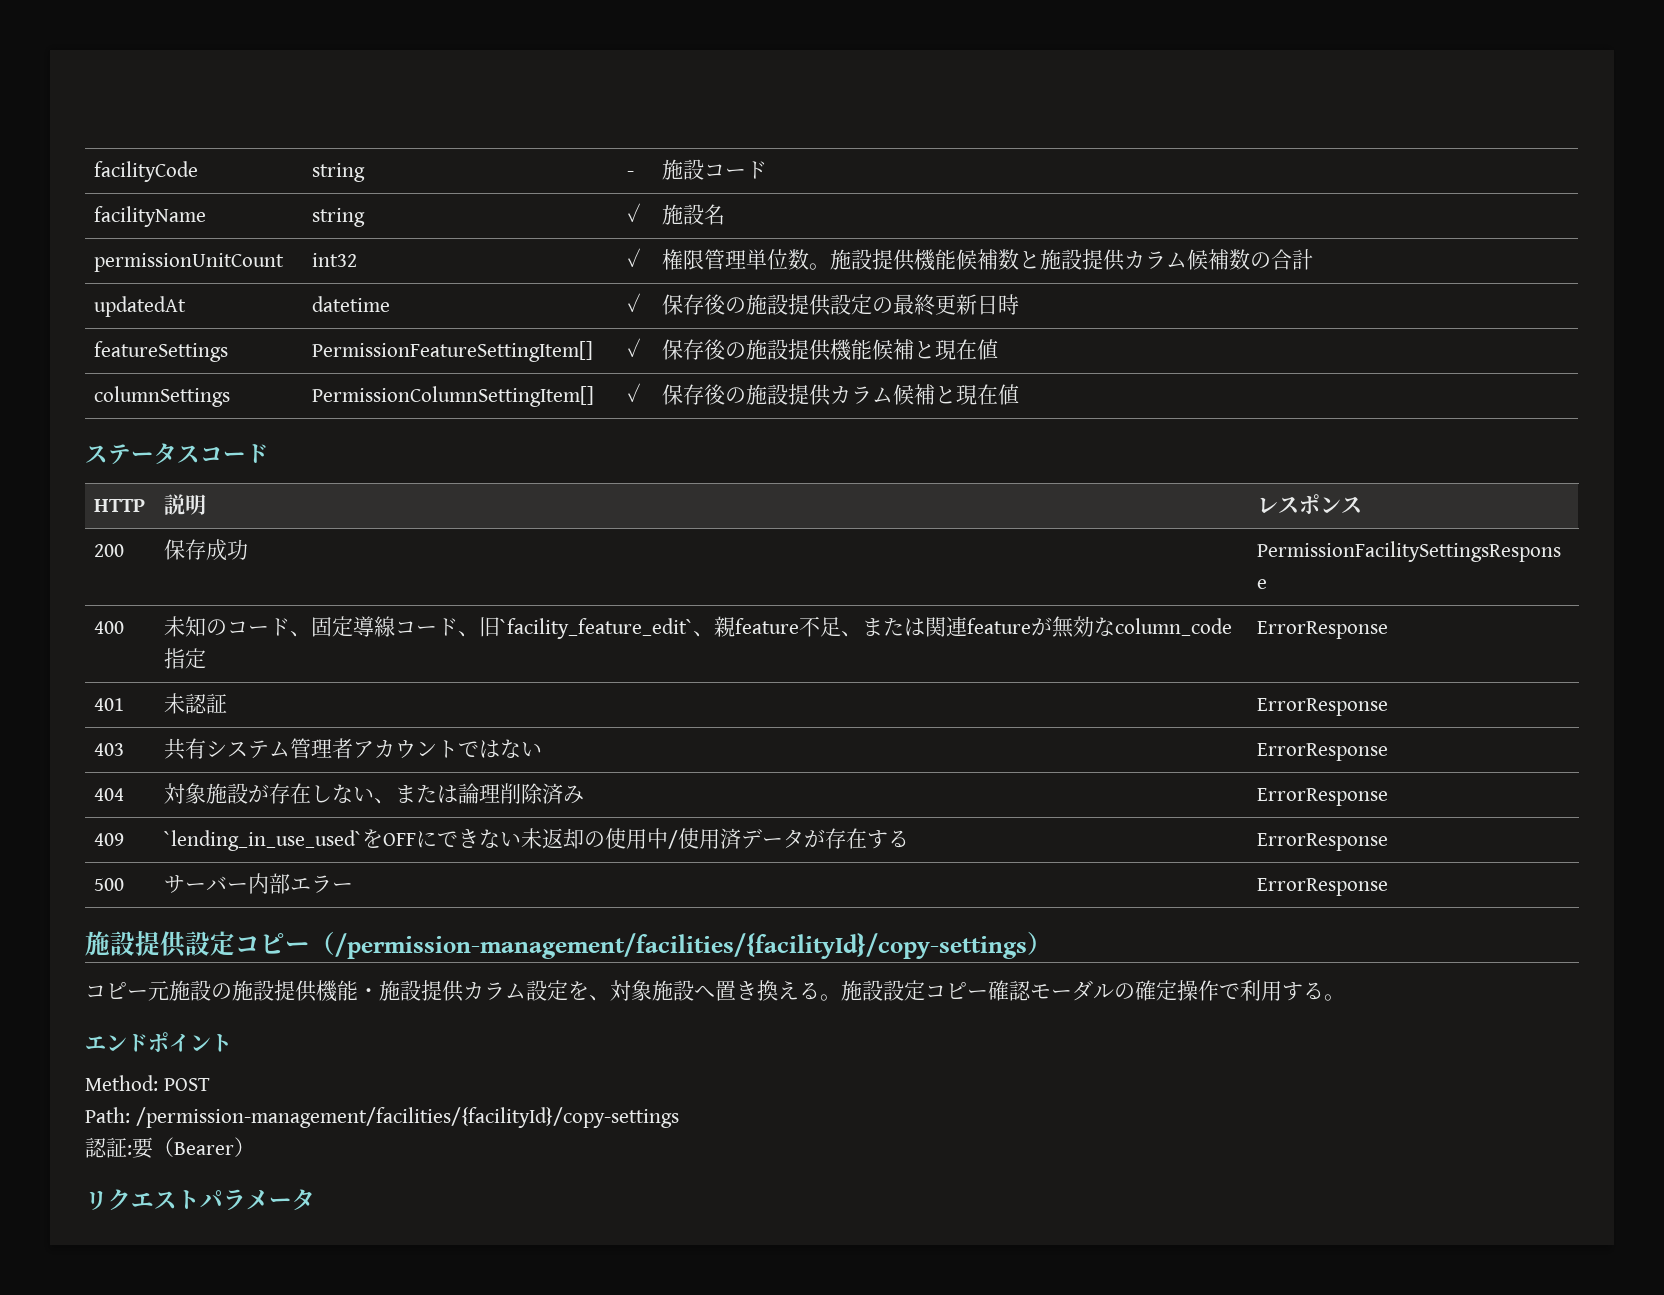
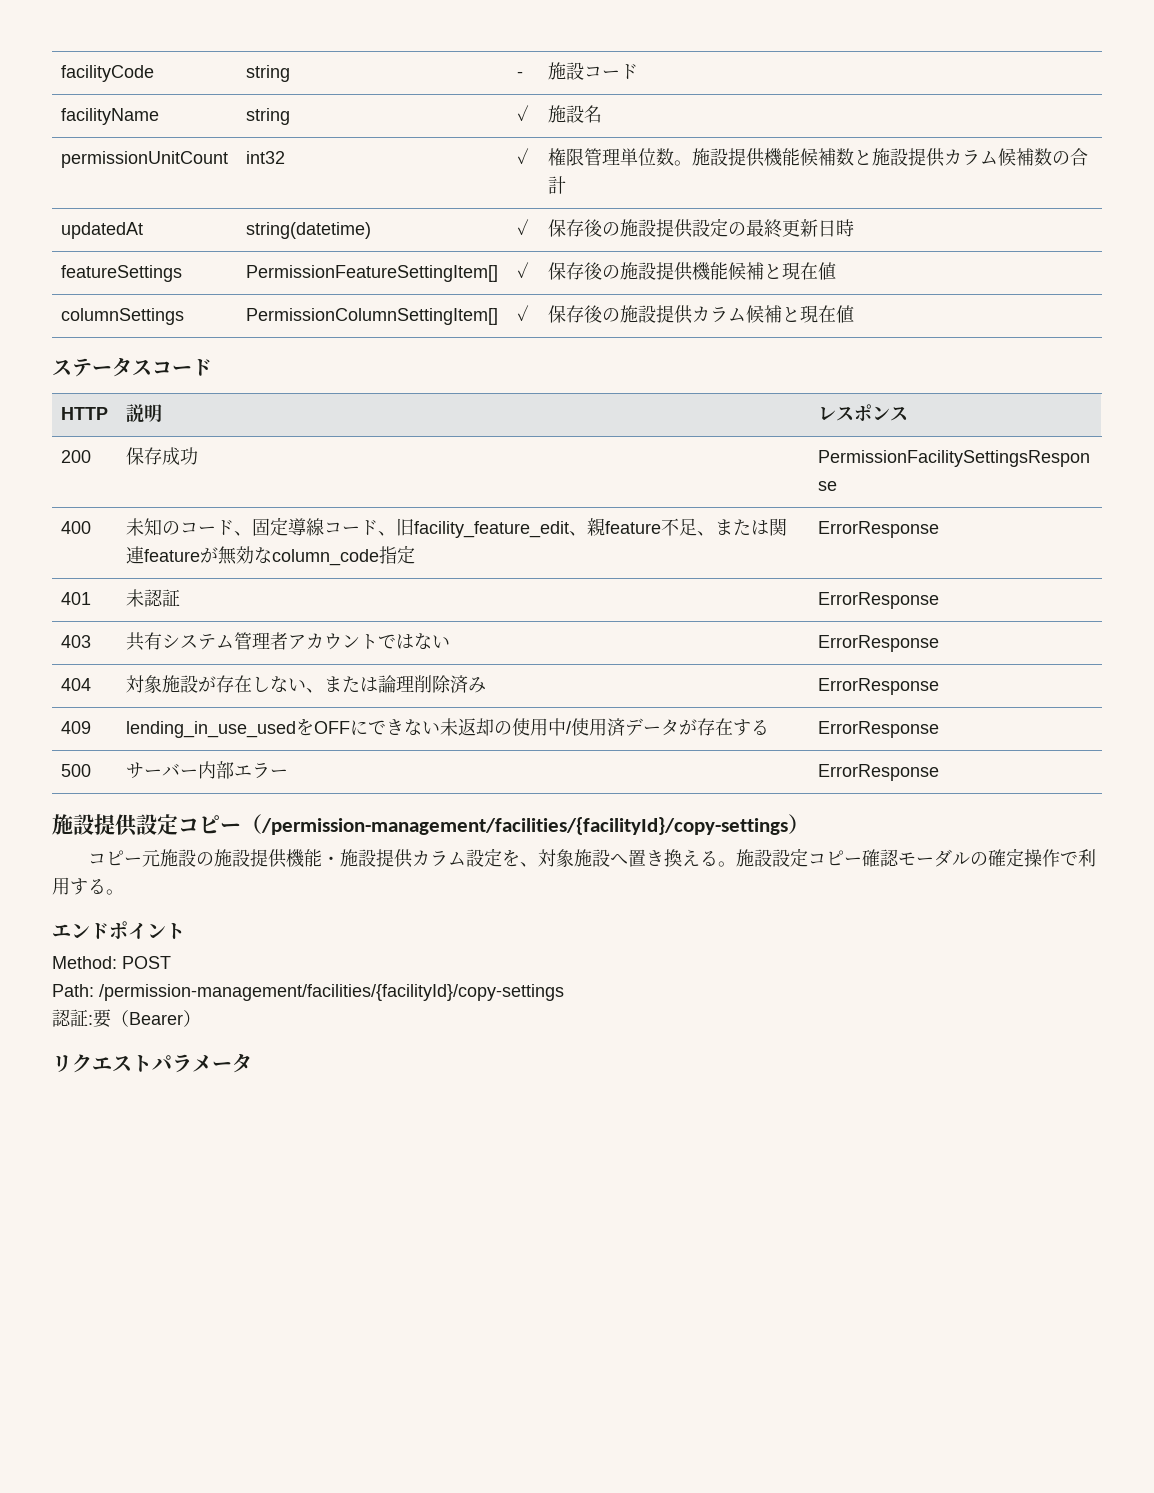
- updatedAt | datetime | ✓ | 保存後の施設提供設定の最終更新日時
+ updatedAt | string(datetime) | ✓ | 保存後の施設提供設定の最終更新日時
- 400 | 未知のコード、固定導線コード、旧`facility_feature_edit`、親feature不足、または関連featureが無効なcolumn_code指定 | ErrorResponse
+ 400 | 未知のコード、固定導線コード、旧facility_feature_edit、親feature不足、または関連featureが無効なcolumn_code指定 | ErrorResponse
- 409 | `lending_in_use_used`をOFFにできない未返却の使用中/使用済データが存在する | ErrorResponse
+ 409 | lending_in_use_usedをOFFにできない未返却の使用中/使用済データが存在する | ErrorResponse

